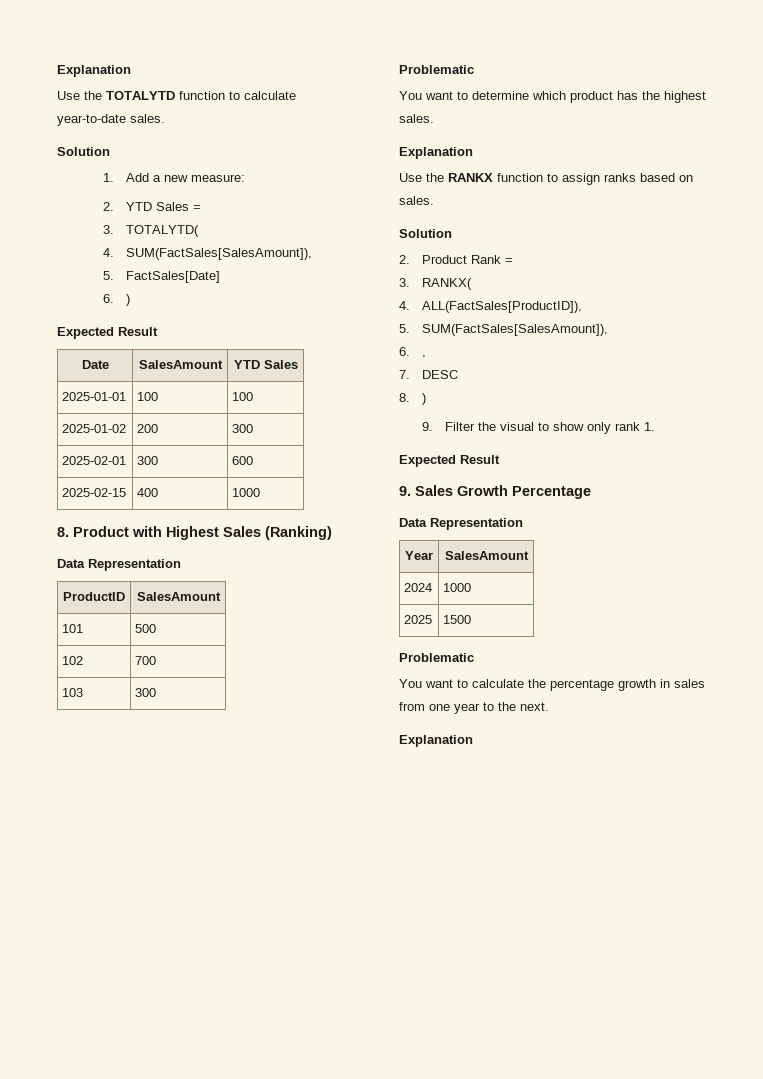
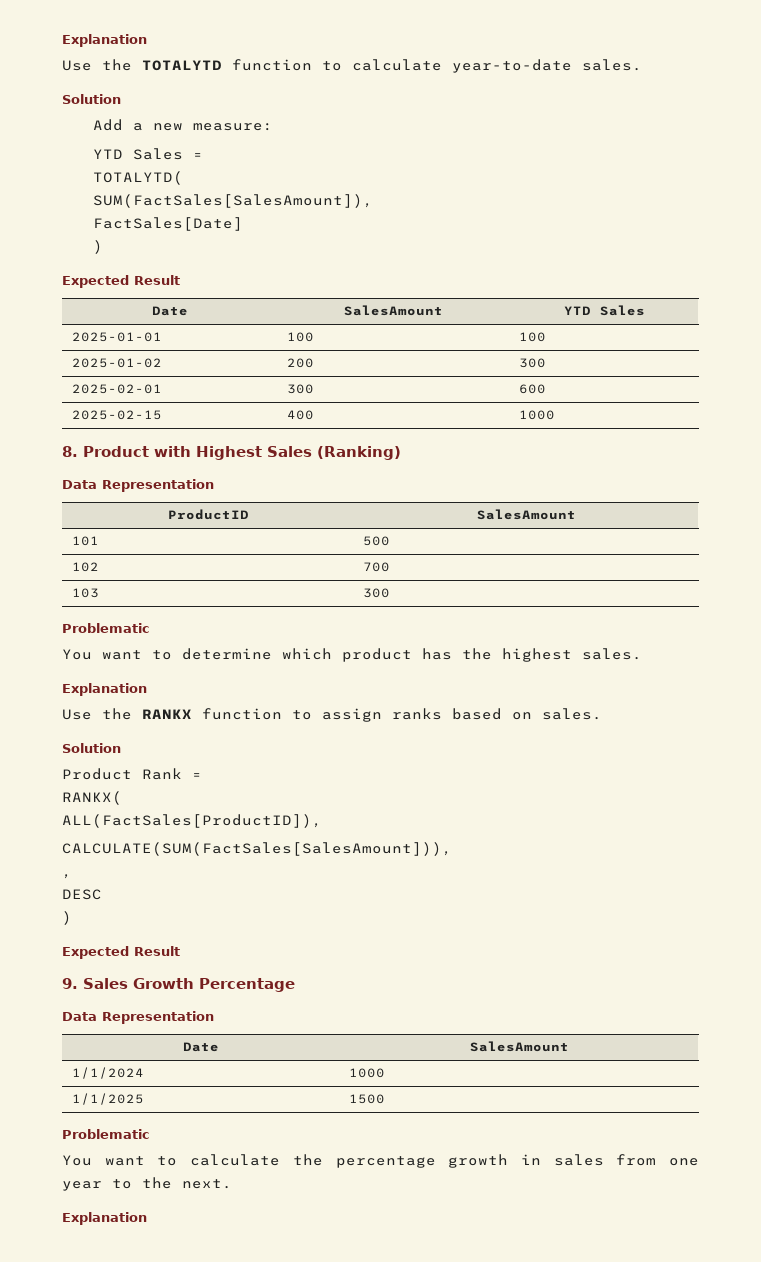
- 1. Add a new measure:
+ Add a new measure:
- 2. YTD Sales =
+ YTD Sales =
- 3. TOTALYTD(
+ TOTALYTD(
- 4. SUM(FactSales[SalesAmount]),
- 5. FactSales[Date]
- 6. )
+ SUM(FactSales[SalesAmount]),
+ FactSales[Date]
+ )
- 2. Product Rank =
+ Product Rank =
- 3. RANKX(
+ RANKX(
- 4. ALL(FactSales[ProductID]),
+ ALL(FactSales[ProductID]),
- 5. SUM(FactSales[SalesAmount]),
- 6. ,
+ CALCULATE(SUM(FactSales[SalesAmount])),
+ ,
- 7. DESC
- 8. )
- 9. Filter the visual to show only rank 1.
+ DESC
+ )
  9. Sales Growth Percentage
  Data Representation
- Year | SalesAmount
- 2024 | 1000
- 2025 | 1500
+ Date | SalesAmount
+ 1/1/2024 | 1000
+ 1/1/2025 | 1500

